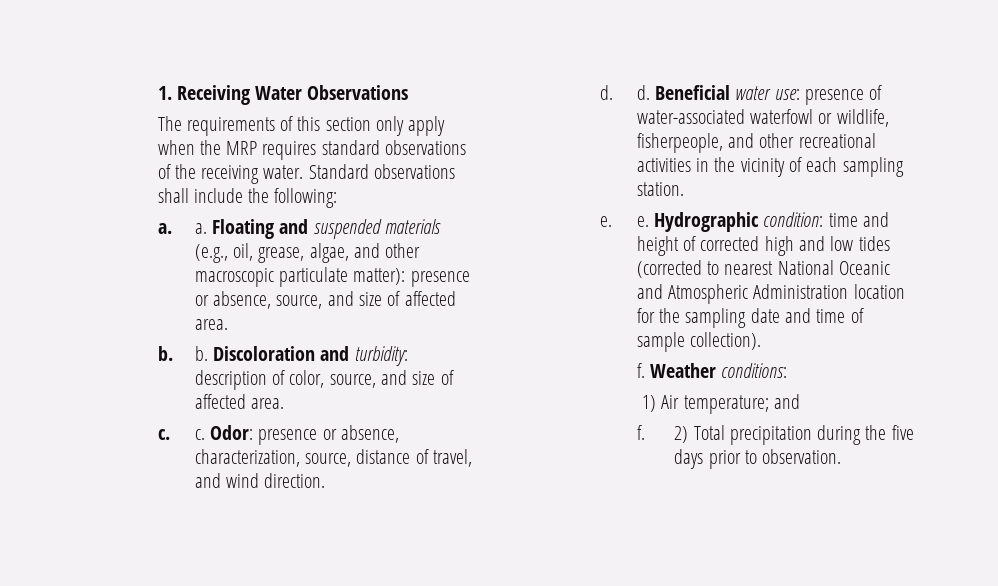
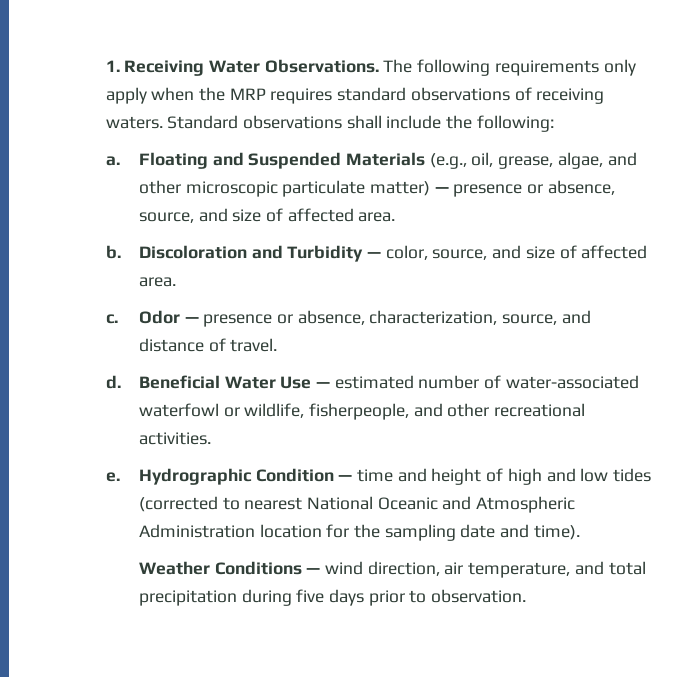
- 1. Receiving Water Observations
- The requirements of this section only apply when the MRP requires standard observations of the receiving water.
+ 1. Receiving Water Observations. The following requirements only apply when the MRP requires standard observations of receiving waters.
- a. a.
+ a.
- Floating and suspended materials (e.g., oil, grease, algae, and other macroscopic particulate matter): presence or absence, source, and size of affected area.
+ Floating and Suspended Materials (e.g., oil, grease, algae, and other microscopic particulate matter) — presence or absence, source, and size of affected area.
- b. b.
+ b.
- Discoloration and turbidity: description of color, source, and size of affected area.
+ Discoloration and Turbidity — color, source, and size of affected area.
- c. c. Odor: presence or absence, characterization, source, distance of travel, and wind direction.
- d. d. Beneficial water use: presence of water-associated waterfowl or wildlife, fisherpeople, and other recreational activities in the vicinity of each sampling station.
- e. e. Hydrographic condition: time and height of corrected high and low tides (corrected to nearest National Oceanic and Atmospheric Administration location for the sampling date and time of sample collection).
- f. Weather conditions:
- 1) Air temperature; and
- f. 2) Total precipitation during the five days prior to observation.
+ c. Odor — presence or absence, characterization, source, and distance of travel.
+ d. Beneficial Water Use — estimated number of water-associated waterfowl or wildlife, fisherpeople, and other recreational activities.
+ e. Hydrographic Condition — time and height of high and low tides (corrected to nearest National Oceanic and Atmospheric Administration location for the sampling date and time).
+ Weather Conditions — wind direction, air temperature, and total precipitation during five days prior to observation.

